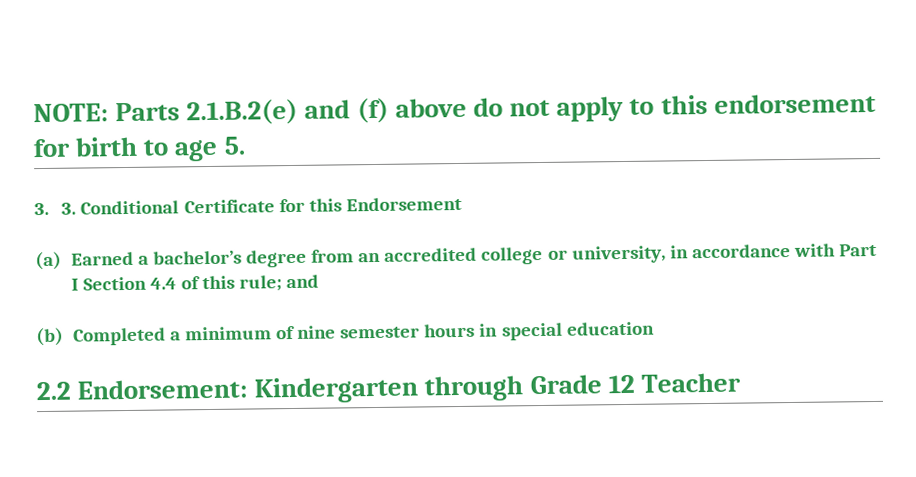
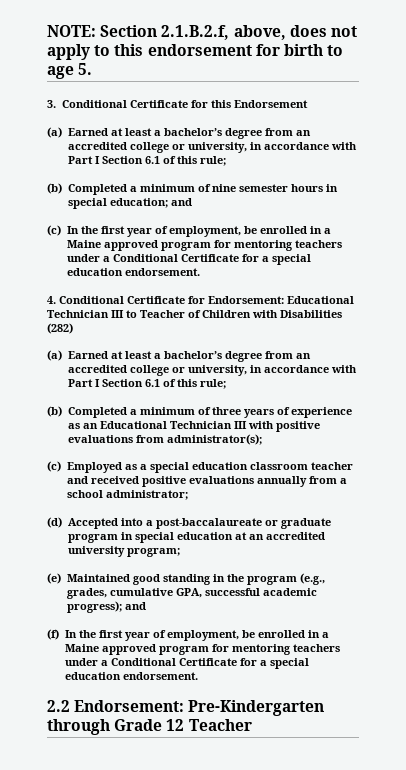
- NOTE: Parts 2.1.B.2(e) and (f) above do not apply to this endorsement for birth to age 5.
+ NOTE: Section 2.1.B.2.f, above, does not apply to this endorsement for birth to age 5.
- 3. 3. Conditional Certificate for this Endorsement
- (a) Earned a bachelor’s degree from an accredited college or university, in accordance with Part I Section 4.4 of this rule; and
+ 3. Conditional Certificate for this Endorsement
+ (a) Earned at least a bachelor’s degree from an accredited college or university, in accordance with Part I Section 6.1 of this rule;
- (b) Completed a minimum of nine semester hours in special education
+ (b) Completed a minimum of nine semester hours in special education; and
+ (c) In the first year of employment, be enrolled in a Maine approved program for mentoring teachers under a Conditional Certificate for a special education endorsement.
+ 4. Conditional Certificate for Endorsement: Educational Technician III to Teacher of Children with Disabilities (282)
+ (a) Earned at least a bachelor’s degree from an accredited college or university, in accordance with Part I Section 6.1 of this rule;
+ (b) Completed a minimum of three years of experience as an Educational Technician III with positive evaluations from administrator(s);
+ (c) Employed as a special education classroom teacher and received positive evaluations annually from a school administrator;
+ (d) Accepted into a post-baccalaureate or graduate program in special education at an accredited university program;
+ (e) Maintained good standing in the program (e.g., grades, cumulative GPA, successful academic progress); and
+ (f) In the first year of employment, be enrolled in a Maine approved program for mentoring teachers under a Conditional Certificate for a special education endorsement.
- 2.2 Endorsement: Kindergarten through Grade 12 Teacher
+ 2.2 Endorsement: Pre-Kindergarten through Grade 12 Teacher

